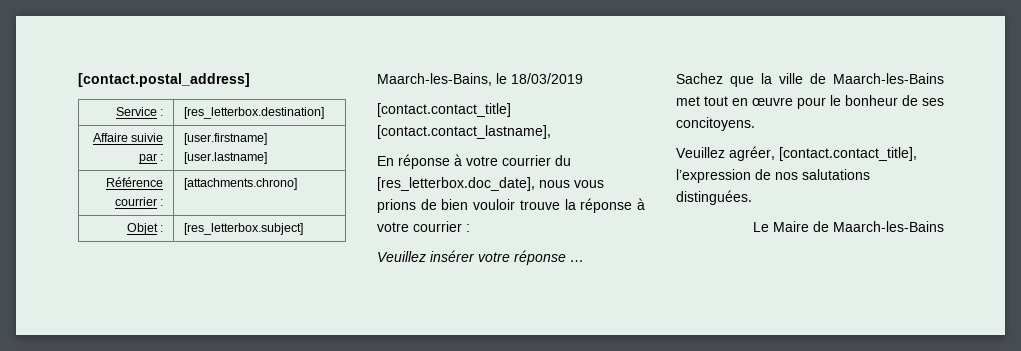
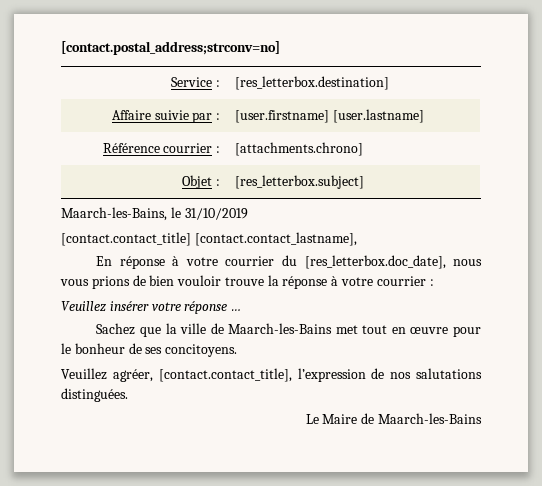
- [contact.postal_address]
+ [contact.postal_address;strconv=no]
- Maarch-les-Bains, le 18/03/2019
+ Maarch-les-Bains, le 31/10/2019

